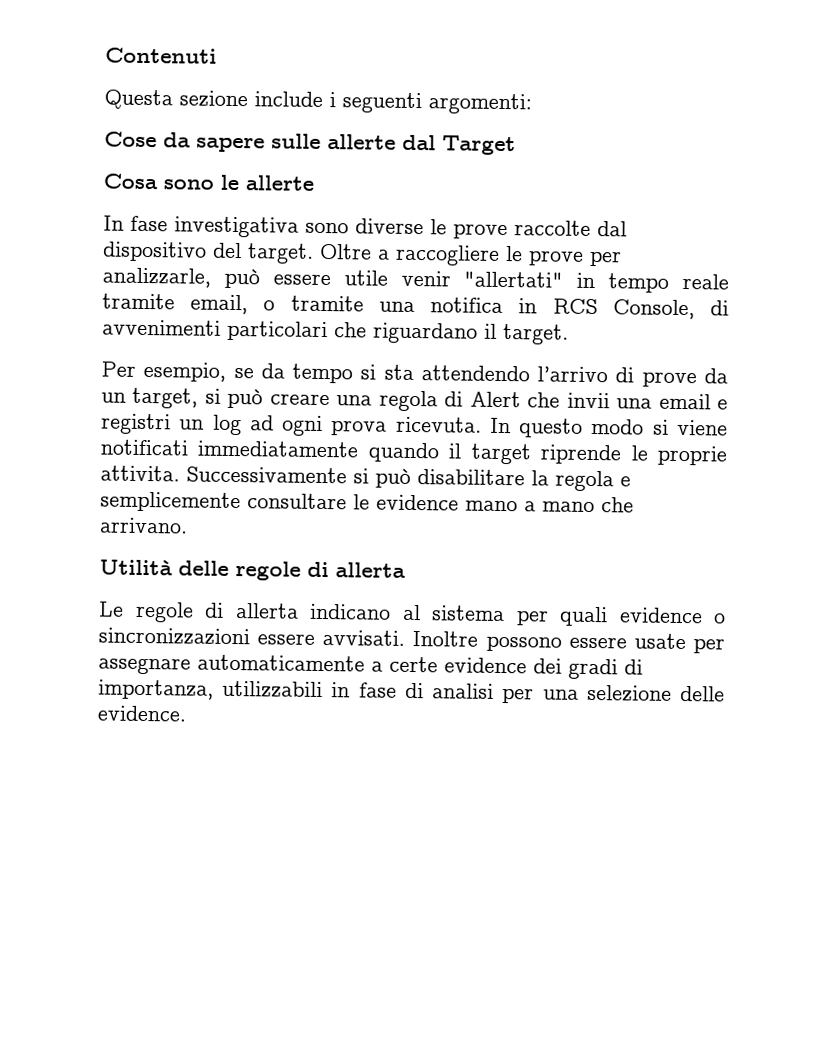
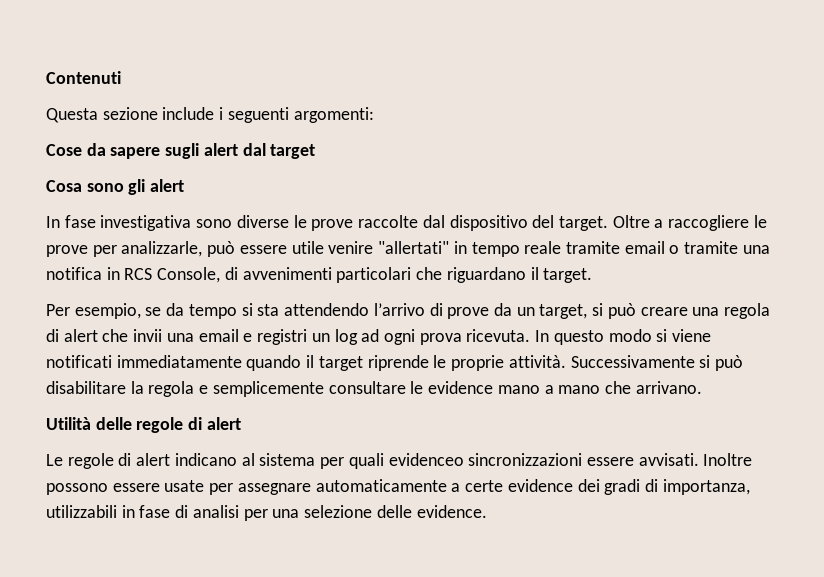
- Cose da sapere sulle allerte dal Target
+ Cose da sapere sugli alert dal target
- Cosa sono le allerte
+ Cosa sono gli alert
- Oltre a raccogliere le prove per analizzarle, può essere utile venir "allertati" in tempo reale tramite email, o tramite una notifica in RCS Console, di avvenimenti particolari che riguardano il target.
+ Oltre a raccogliere le prove per analizzarle, può essere utile venire "allertati" in tempo reale tramite email o tramite una notifica in RCS Console, di avvenimenti particolari che riguardano il target.
- Per esempio, se da tempo si sta attendendo l’arrivo di prove da un target, si può creare una regola di Alert che invii una email e registri un log ad ogni prova ricevuta.
+ Per esempio, se da tempo si sta attendendo l’arrivo di prove da un target, si può creare una regola di alert che invii una email e registri un log ad ogni prova ricevuta.
- In questo modo si viene notificati immediatamente quando il target riprende le proprie attivita.
+ In questo modo si viene notificati immediatamente quando il target riprende le proprie attività.
- Utilità delle regole di allerta
+ Utilità delle regole di alert
- Le regole di allerta indicano al sistema per quali evidence o sincronizzazioni essere avvisati.
+ Le regole di alert indicano al sistema per quali evidenceo sincronizzazioni essere avvisati.

